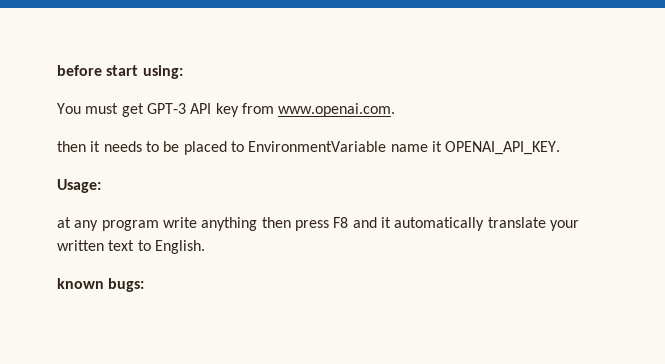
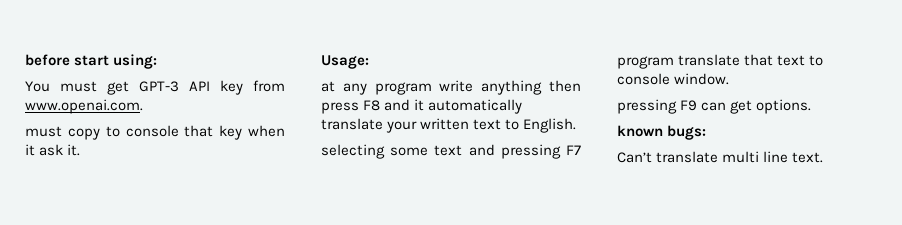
- then it needs to be placed to EnvironmentVariable name it OPENAI_API_KEY.
+ must copy to console that key when it ask it.
+ selecting some text and pressing F7 program translate that text to console window.
+ pressing F9 can get options.
  known bugs:
+ Can’t translate multi line text.

